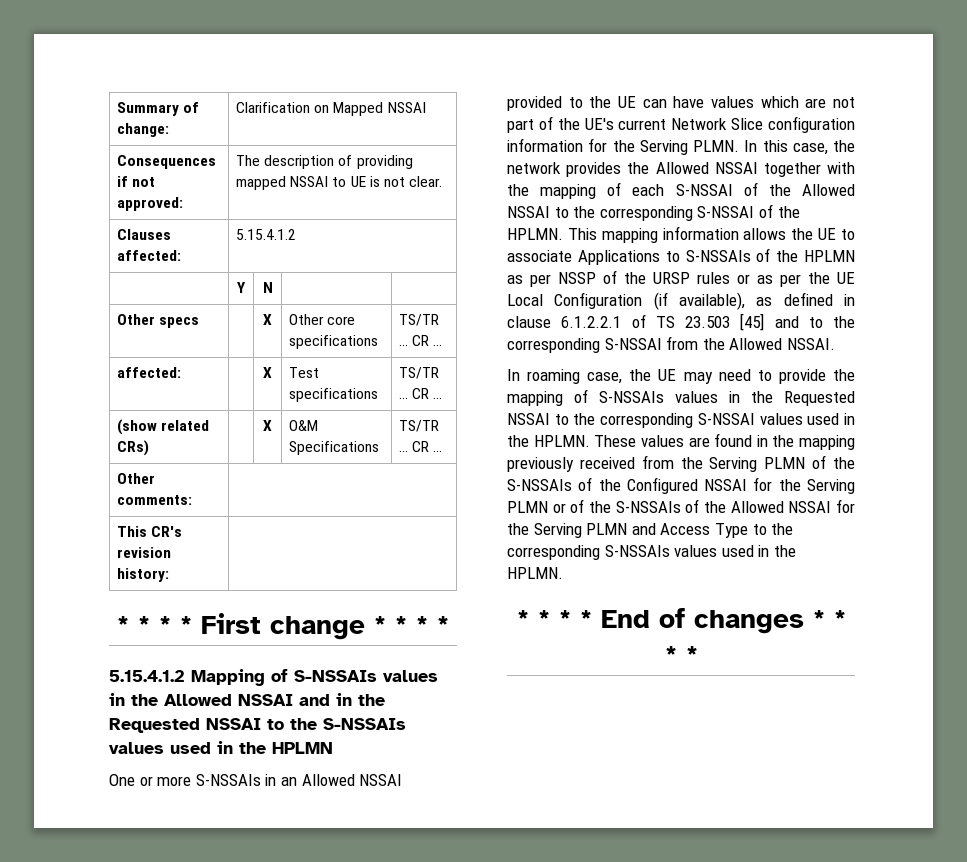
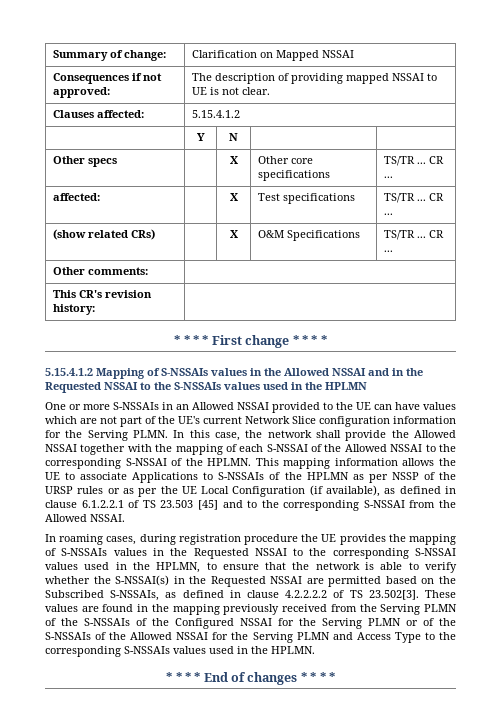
- In this case, the network provides the Allowed NSSAI together with the mapping of each S-NSSAI of the Allowed NSSAI to the corresponding S-NSSAI of the HPLMN.
+ In this case, the network shall provide the Allowed NSSAI together with the mapping of each S-NSSAI of the Allowed NSSAI to the corresponding S-NSSAI of the HPLMN.
- In roaming case, the UE may need to provide the mapping of S-NSSAIs values in the Requested NSSAI to the corresponding S-NSSAI values used in the HPLMN. These values are found in the mapping previously received from the Serving PLMN of the S-NSSAIs of the Configured NSSAI for the Serving PLMN or of the S-NSSAIs of the Allowed NSSAI for the Serving PLMN and Access Type to the corresponding S-NSSAIs values used in the HPLMN.
+ In roaming cases, during registration procedure the UE provides the mapping of S-NSSAIs values in the Requested NSSAI to the corresponding S-NSSAI values used in the HPLMN, to ensure that the network is able to verify whether the S-NSSAI(s) in the Requested NSSAI are permitted based on the Subscribed S-NSSAIs, as defined in clause 4.2.2.2.2 of TS 23.502[3]. These values are found in the mapping previously received from the Serving PLMN of the S-NSSAIs of the Configured NSSAI for the Serving PLMN or of the S-NSSAIs of the Allowed NSSAI for the Serving PLMN and Access Type to the corresponding S-NSSAIs values used in the HPLMN.

